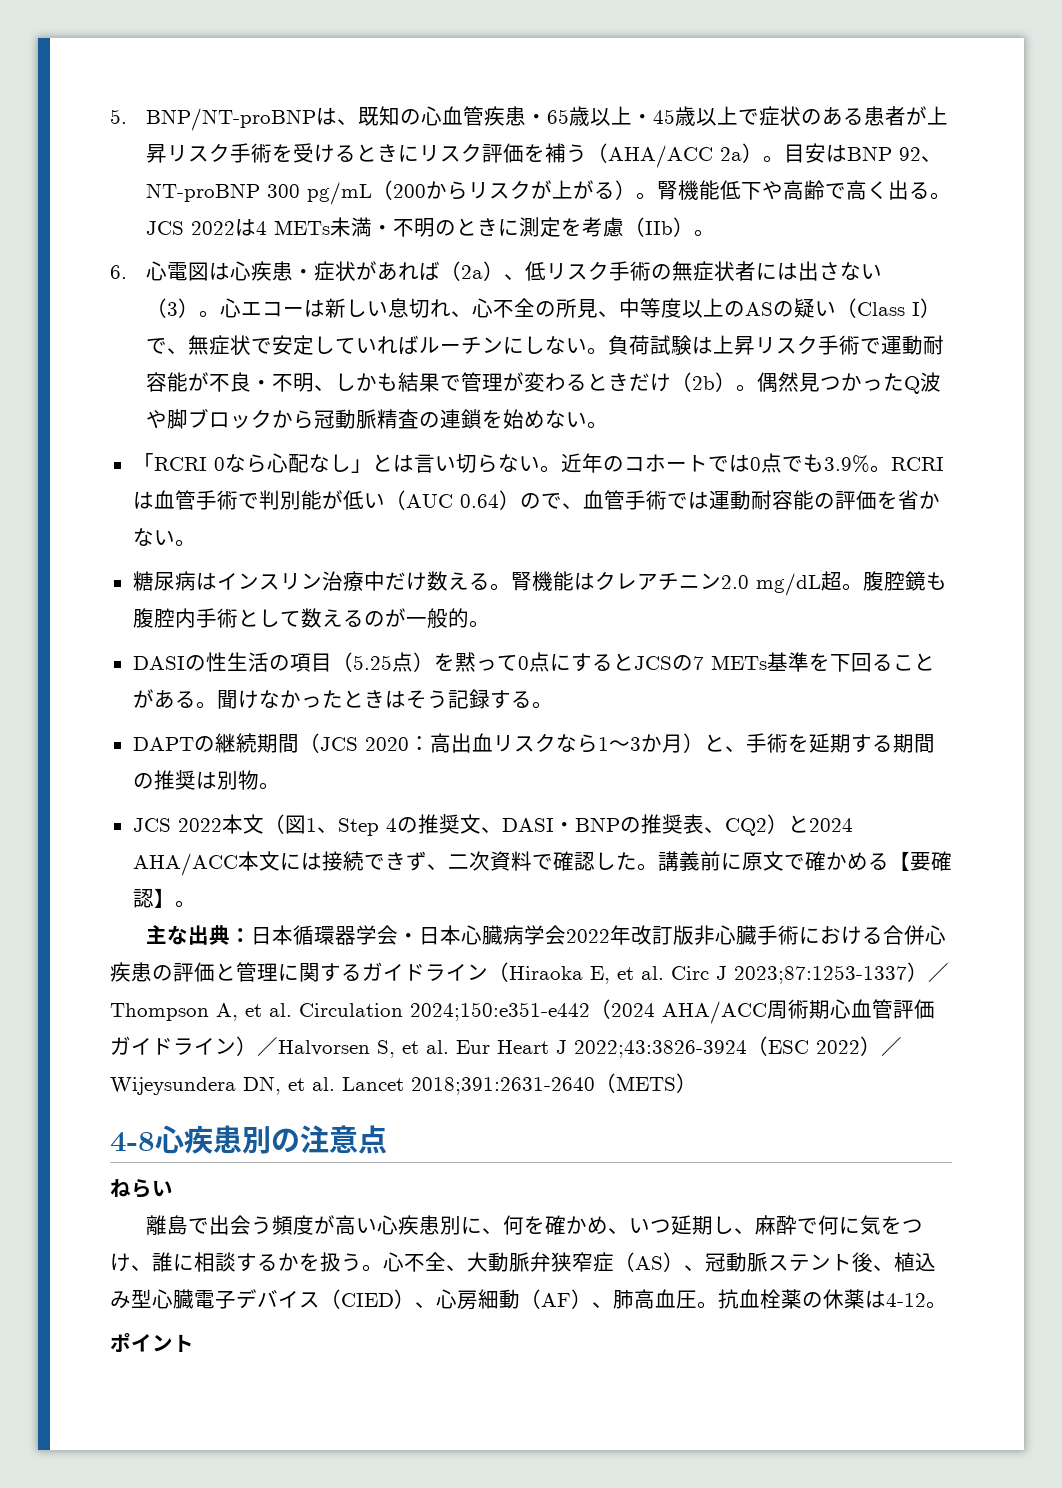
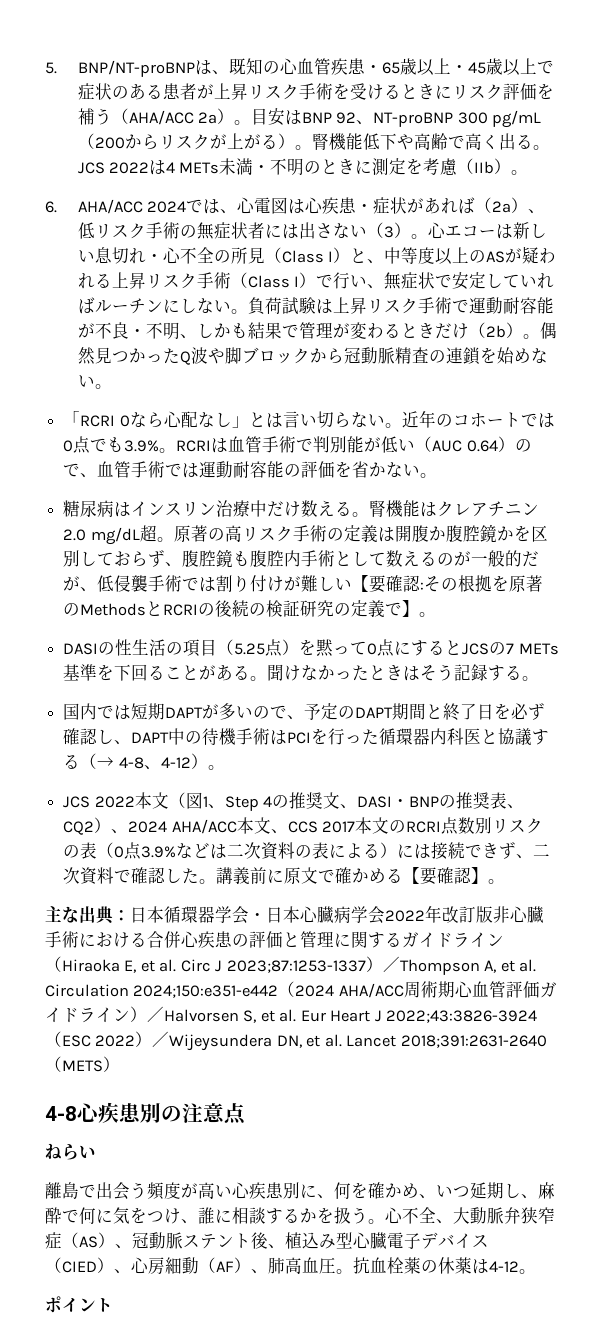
- 6.心電図は心疾患・症状があれば（2a）、低リスク手術の無症状者には出さない（3）。
+ 6. AHA/ACC 2024では、心電図は心疾患・症状があれば（2a）、低リスク手術の無症状者には出さない（3）。
- 心エコーは新しい息切れ、心不全の所見、中等度以上のASの疑い（Class I）で、無症状で安定していればルーチンにしない。
+ 心エコーは新しい息切れ・心不全の所見（Class I）と、中等度以上のASが疑われる上昇リスク手術（Class I）で行い、無症状で安定していればルーチンにしない。
- 腹腔鏡も腹腔内手術として数えるのが一般的。
+ 原著の高リスク手術の定義は開腹か腹腔鏡かを区別しておらず、腹腔鏡も腹腔内手術として数えるのが一般的だが、低侵襲手術では割り付けが難しい【要確認:その根拠を原著のMethodsとRCRIの後続の検証研究の定義で】。
- DAPTの継続期間（JCS 2020：高出血リスクなら1〜3か月）と、手術を延期する期間の推奨は別物。
+ 国内では短期DAPTが多いので、予定のDAPT期間と終了日を必ず確認し、DAPT中の待機手術はPCIを行った循環器内科医と協議する（→ 4-8、4-12）。
- JCS 2022本文（図1、Step 4の推奨文、DASI・BNPの推奨表、CQ2）と2024 AHA/ACC本文には接続できず、二次資料で確認した。
+ JCS 2022本文（図1、Step 4の推奨文、DASI・BNPの推奨表、CQ2）、2024 AHA/ACC本文、CCS 2017本文のRCRI点数別リスクの表（0点3.9%などは二次資料の表による）には接続できず、二次資料で確認した。

